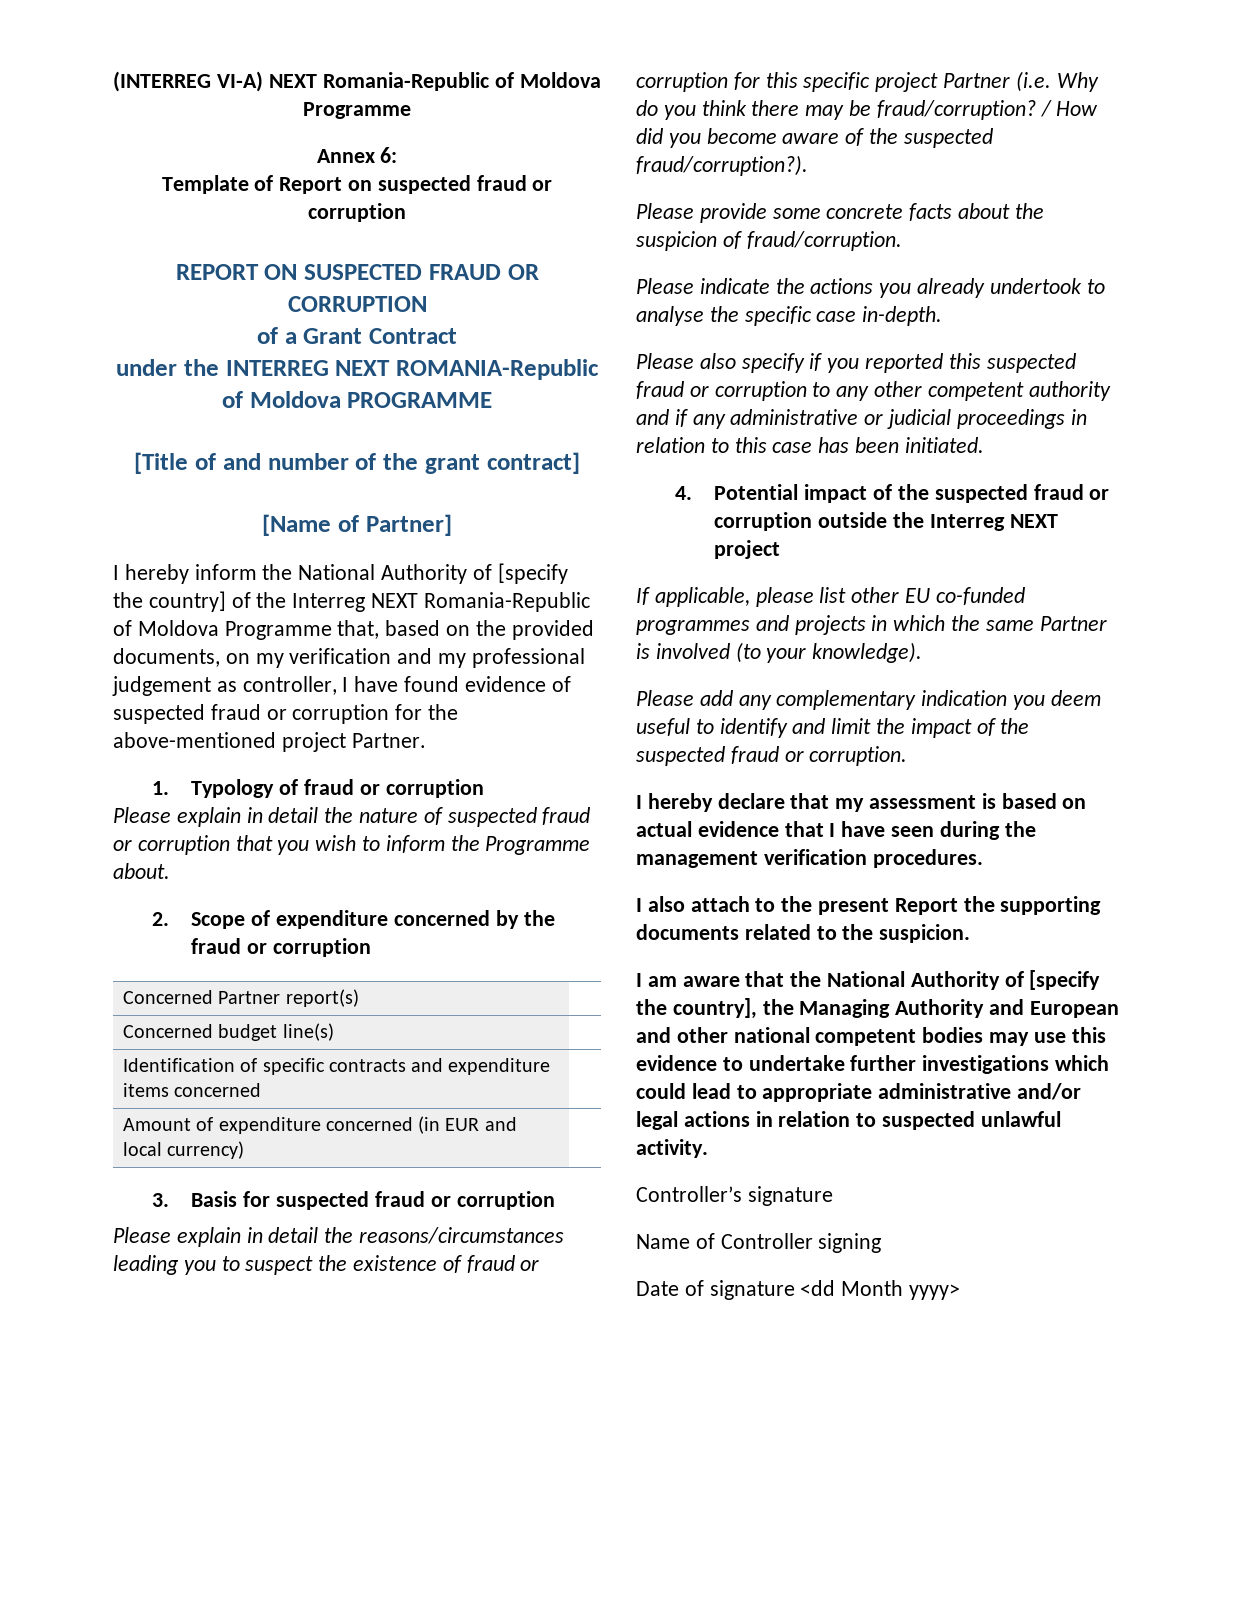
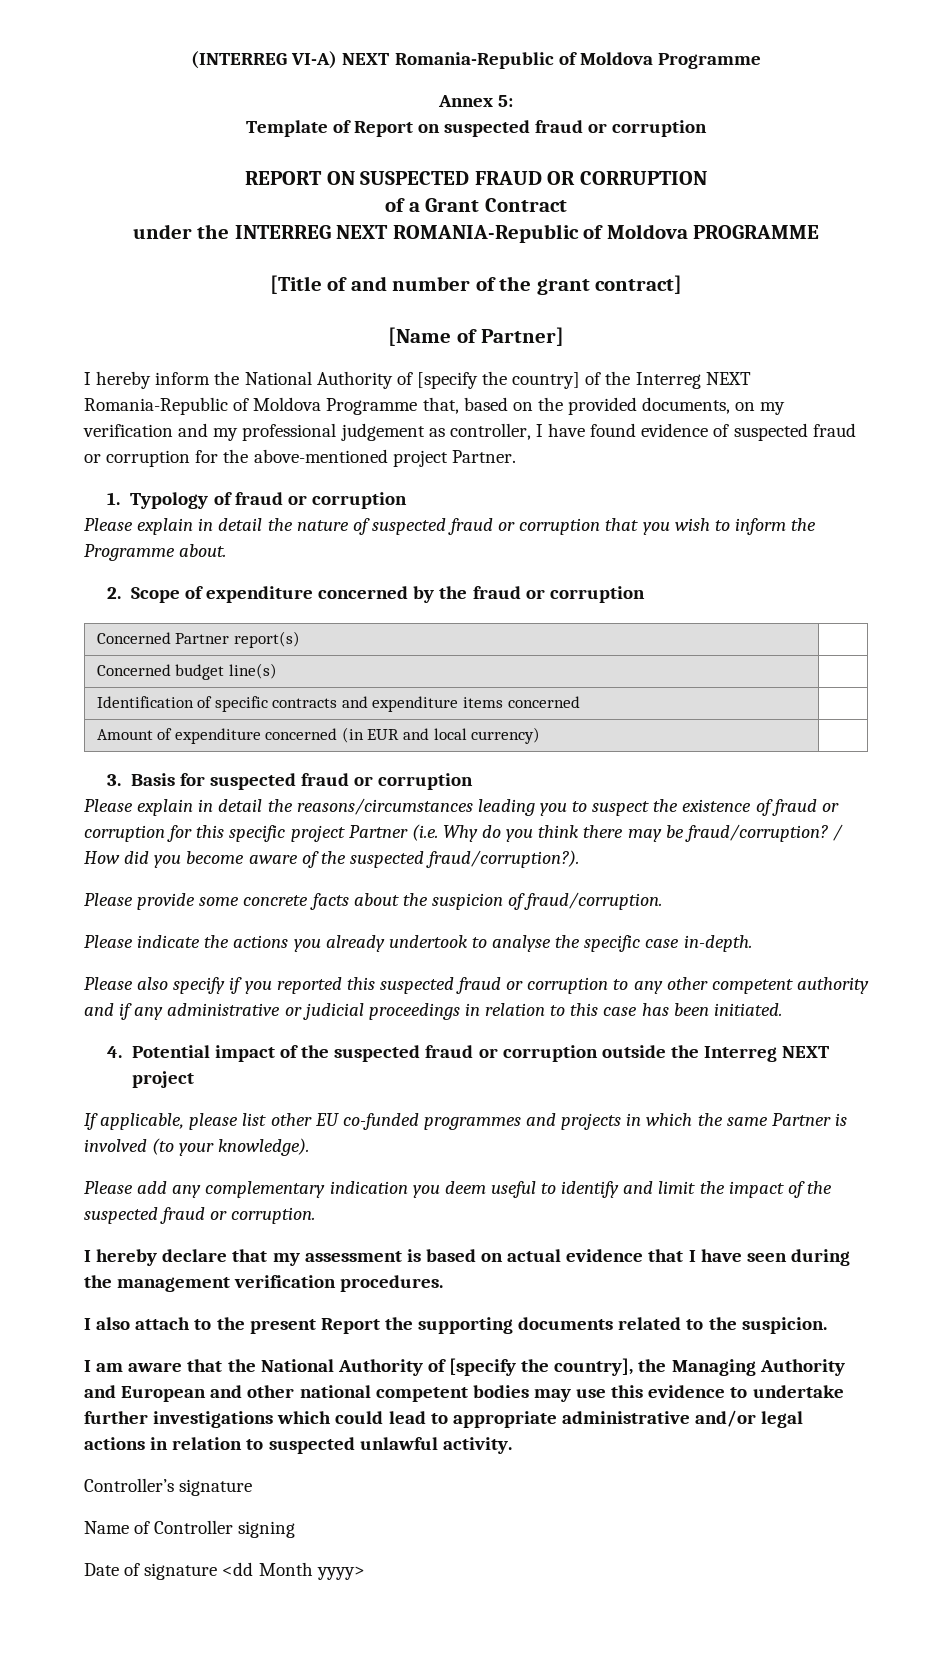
- Annex 6:
+ Annex 5:

